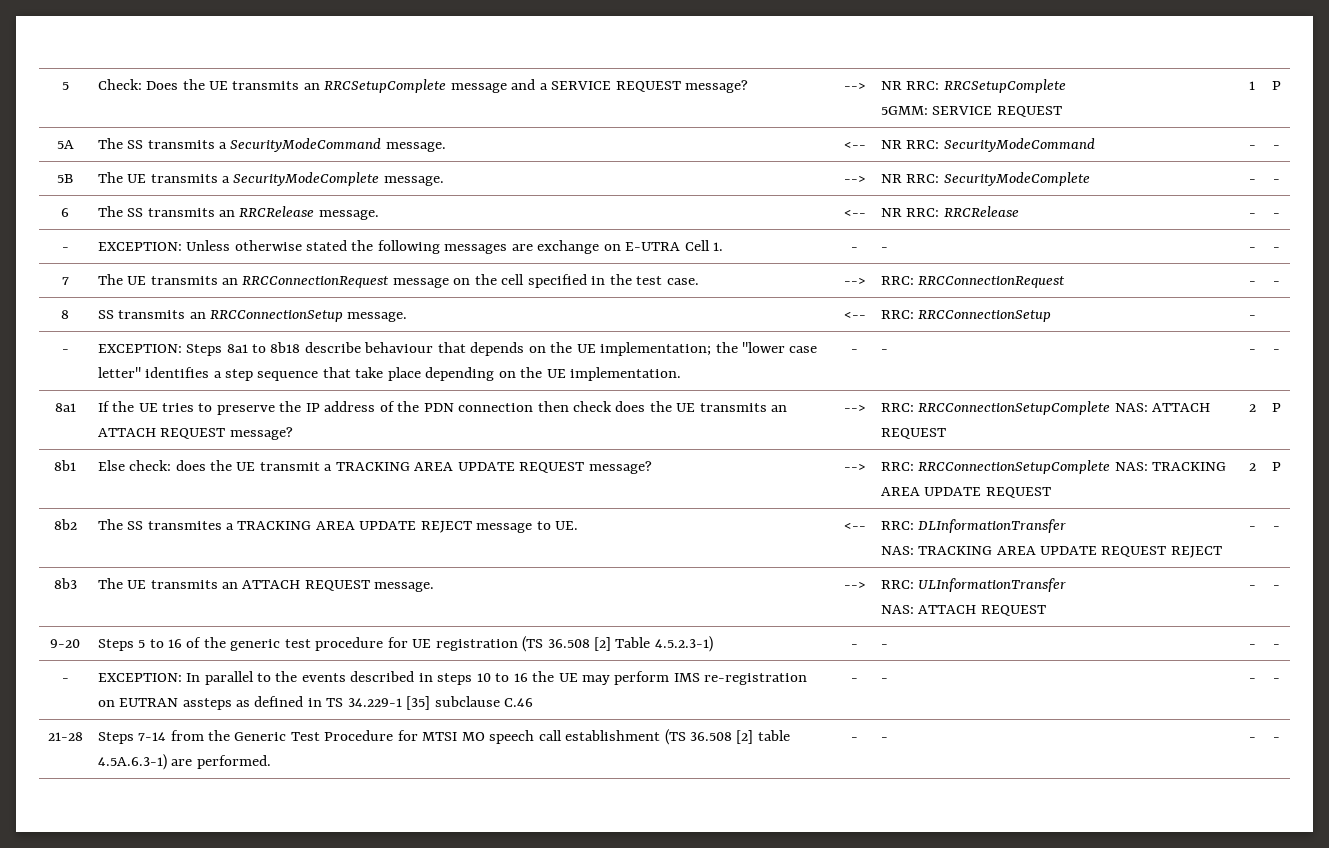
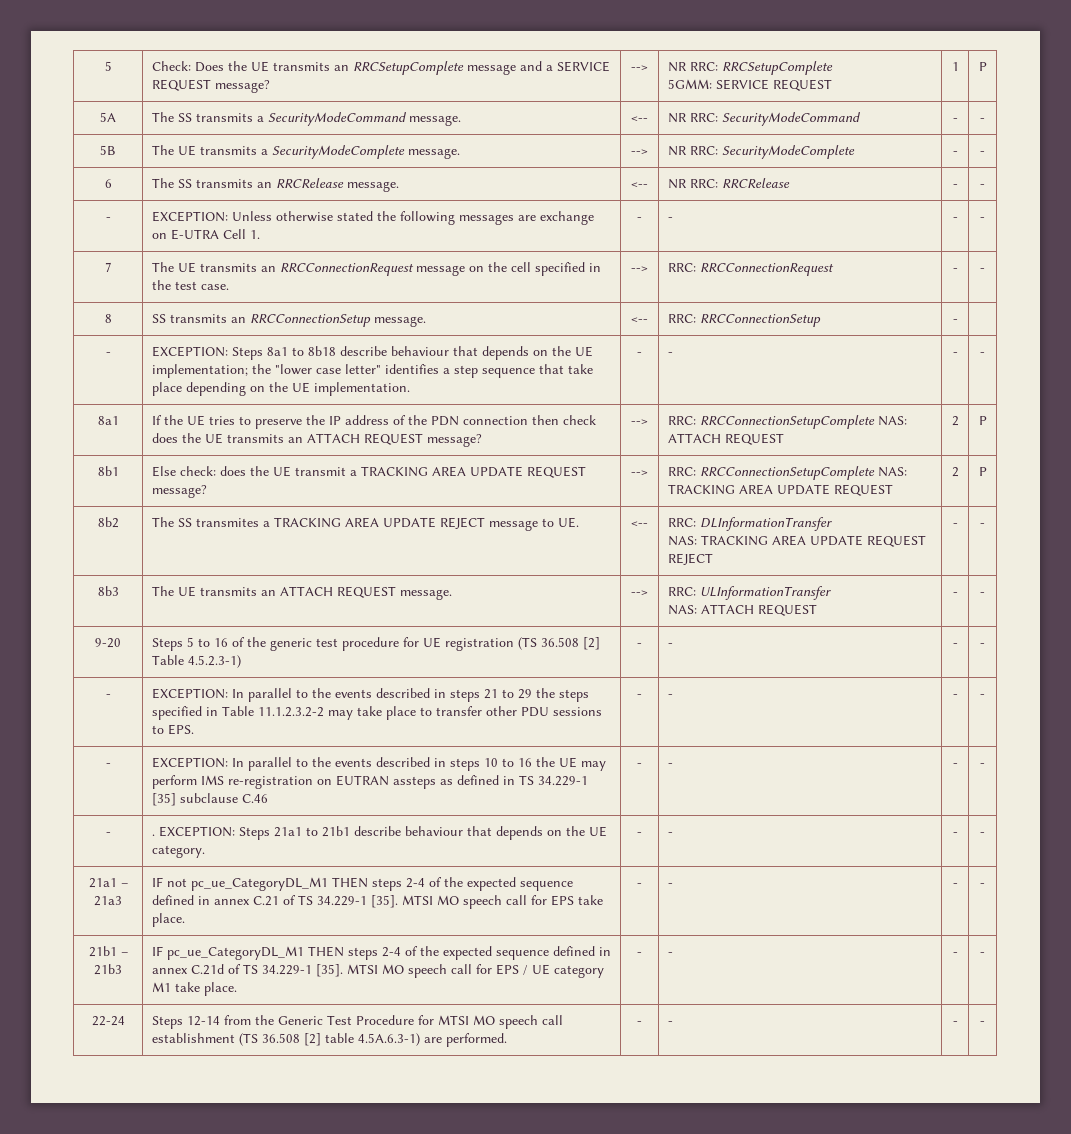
+ - | EXCEPTION: In parallel to the events described in steps 21 to 29 the steps specified in Table 11.1.2.3.2-2 may take place to transfer other PDU sessions to EPS. | - | - | - | -
- 21-28 | Steps 7-14 from the Generic Test Procedure for MTSI MO speech call establishment (TS 36.508 [2] table 4.5A.6.3-1) are performed. | - | - | - | -
+ - | . EXCEPTION: Steps 21a1 to 21b1 describe behaviour that depends on the UE category. | - | - | - | -
+ 21a1 – 21a3 | IF not pc_ue_CategoryDL_M1 THEN steps 2-4 of the expected sequence defined in annex C.21 of TS 34.229-1 [35]. MTSI MO speech call for EPS take place. | - | - | - | -
+ 21b1 – 21b3 | IF pc_ue_CategoryDL_M1 THEN steps 2-4 of the expected sequence defined in annex C.21d of TS 34.229-1 [35]. MTSI MO speech call for EPS / UE category M1 take place. | - | - | - | -
+ 22-24 | Steps 12-14 from the Generic Test Procedure for MTSI MO speech call establishment (TS 36.508 [2] table 4.5A.6.3-1) are performed. | - | - | - | -

